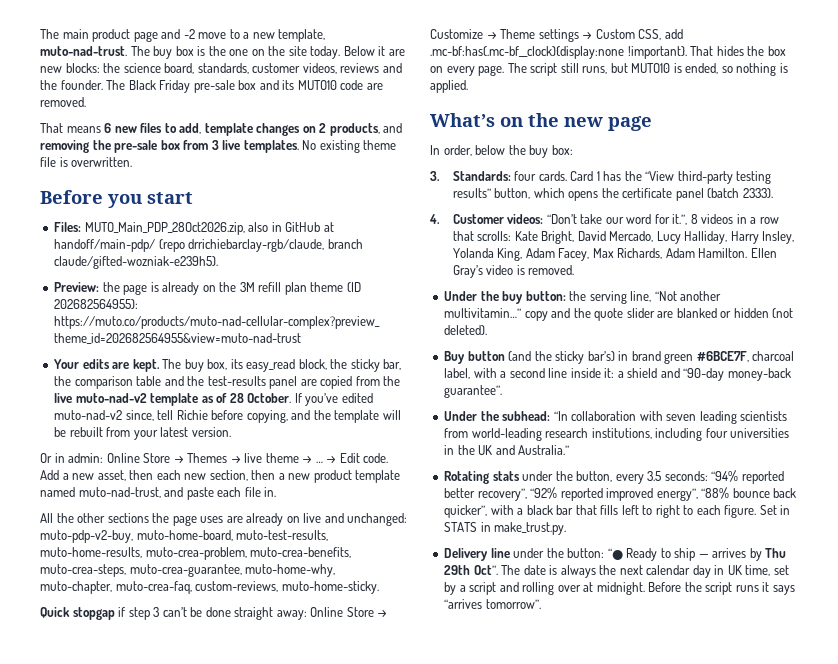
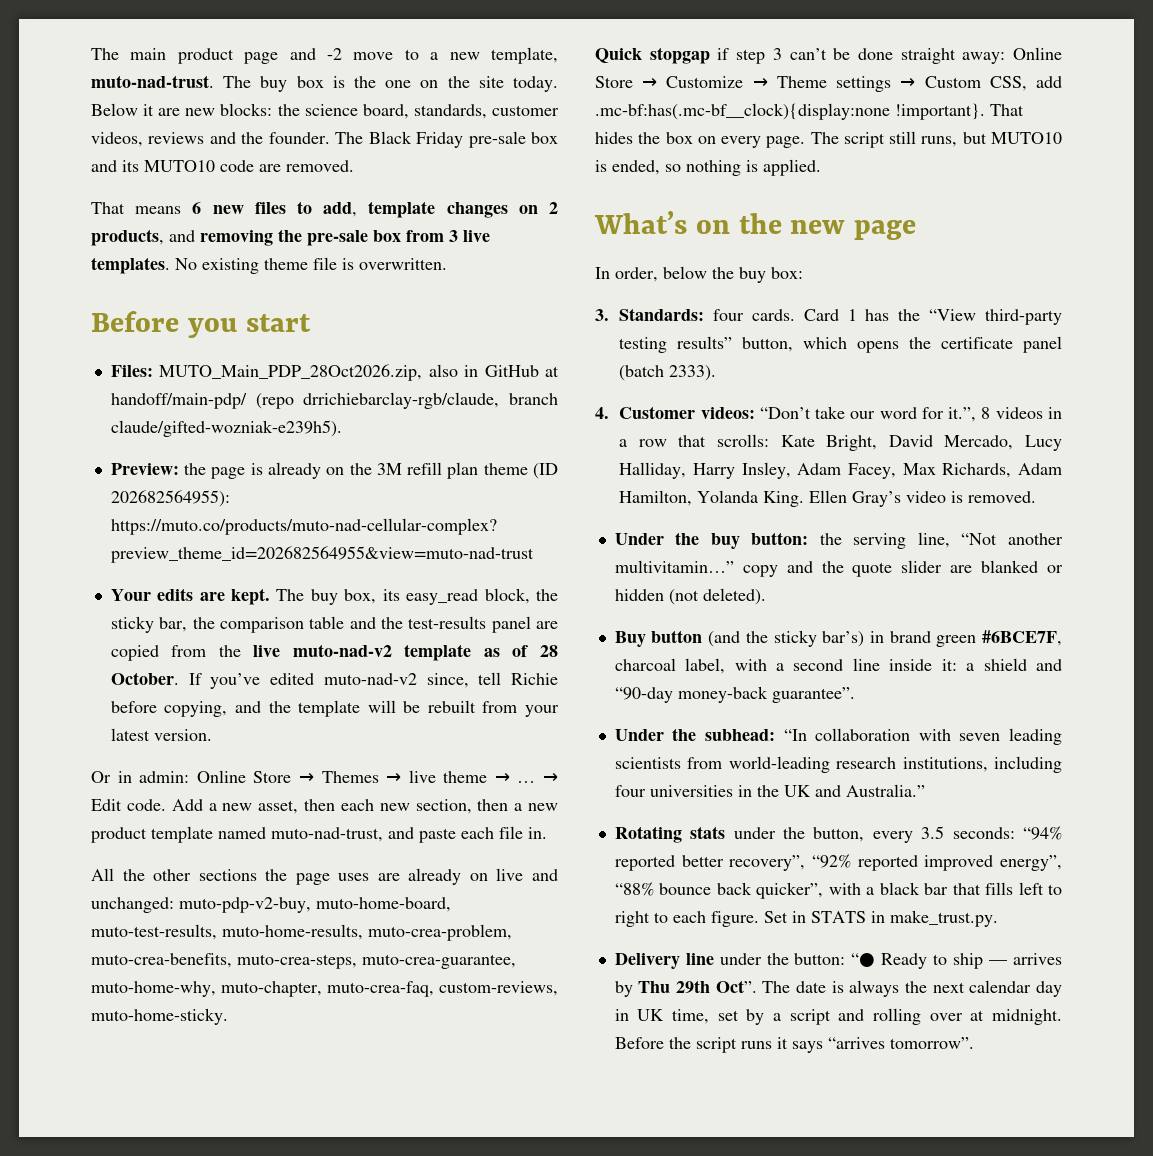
- 4. Customer videos: “Don’t take our word for it.”, 8 videos in a row that scrolls: Kate Bright, David Mercado, Lucy Halliday, Harry Insley, Yolanda King, Adam Facey, Max Richards, Adam Hamilton.
+ 4. Customer videos: “Don’t take our word for it.”, 8 videos in a row that scrolls: Kate Bright, David Mercado, Lucy Halliday, Harry Insley, Adam Facey, Max Richards, Adam Hamilton, Yolanda King.

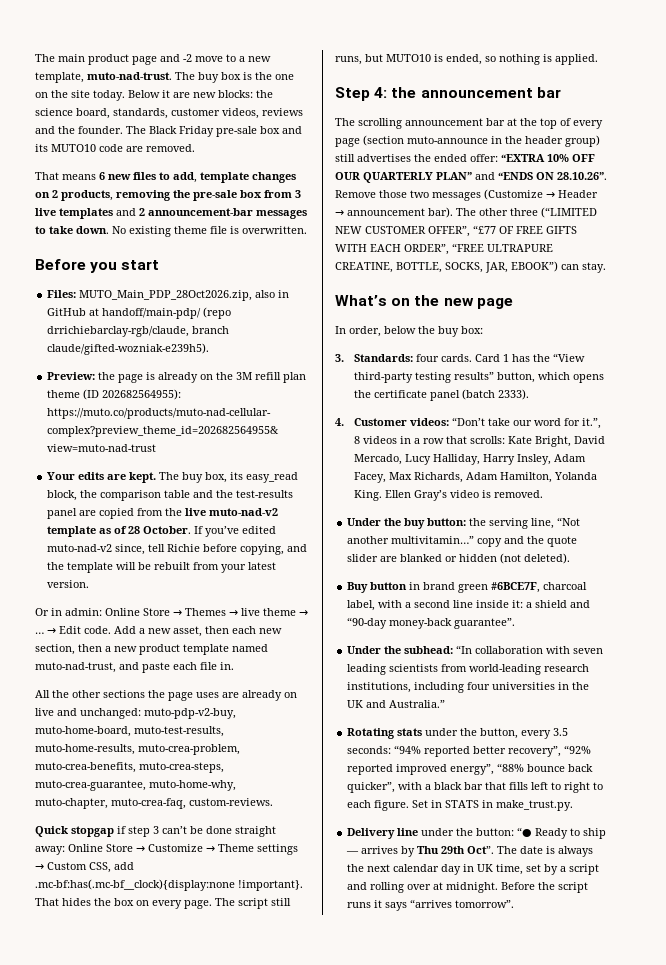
- That means 6 new files to add, template changes on 2 products, and removing the pre-sale box from 3 live templates.
+ That means 6 new files to add, template changes on 2 products, removing the pre-sale box from 3 live templates and 2 announcement-bar messages to take down.
- The buy box, its easy_read block, the sticky bar, the comparison table and the test-results panel are copied from the live muto-nad-v2 template as of 28 October.
+ The buy box, its easy_read block, the comparison table and the test-results panel are copied from the live muto-nad-v2 template as of 28 October.
- All the other sections the page uses are already on live and unchanged: muto-pdp-v2-buy, muto-home-board, muto-test-results, muto-home-results, muto-crea-problem, muto-crea-benefits, muto-crea-steps, muto-crea-guarantee, muto-home-why, muto-chapter, muto-crea-faq, custom-reviews, muto-home-sticky.
+ All the other sections the page uses are already on live and unchanged: muto-pdp-v2-buy, muto-home-board, muto-test-results, muto-home-results, muto-crea-problem, muto-crea-benefits, muto-crea-steps, muto-crea-guarantee, muto-home-why, muto-chapter, muto-crea-faq, custom-reviews.
+ Step 4: the announcement bar
+ The scrolling announcement bar at the top of every page (section muto-announce in the header group) still advertises the ended offer: “EXTRA 10% OFF OUR QUARTERLY PLAN” and “ENDS ON 28.10.26”. Remove those two messages (Customize → Header → announcement bar). The other three (“LIMITED NEW CUSTOMER OFFER”, “£77 OF FREE GIFTS WITH EACH ORDER”, “FREE ULTRAPURE CREATINE, BOTTLE, SOCKS, JAR, EBOOK”) can stay.
- Buy button (and the sticky bar’s) in brand green #6BCE7F, charcoal label, with a second line inside it: a shield and “90-day money-back guarantee”.
+ Buy button in brand green #6BCE7F, charcoal label, with a second line inside it: a shield and “90-day money-back guarantee”.

